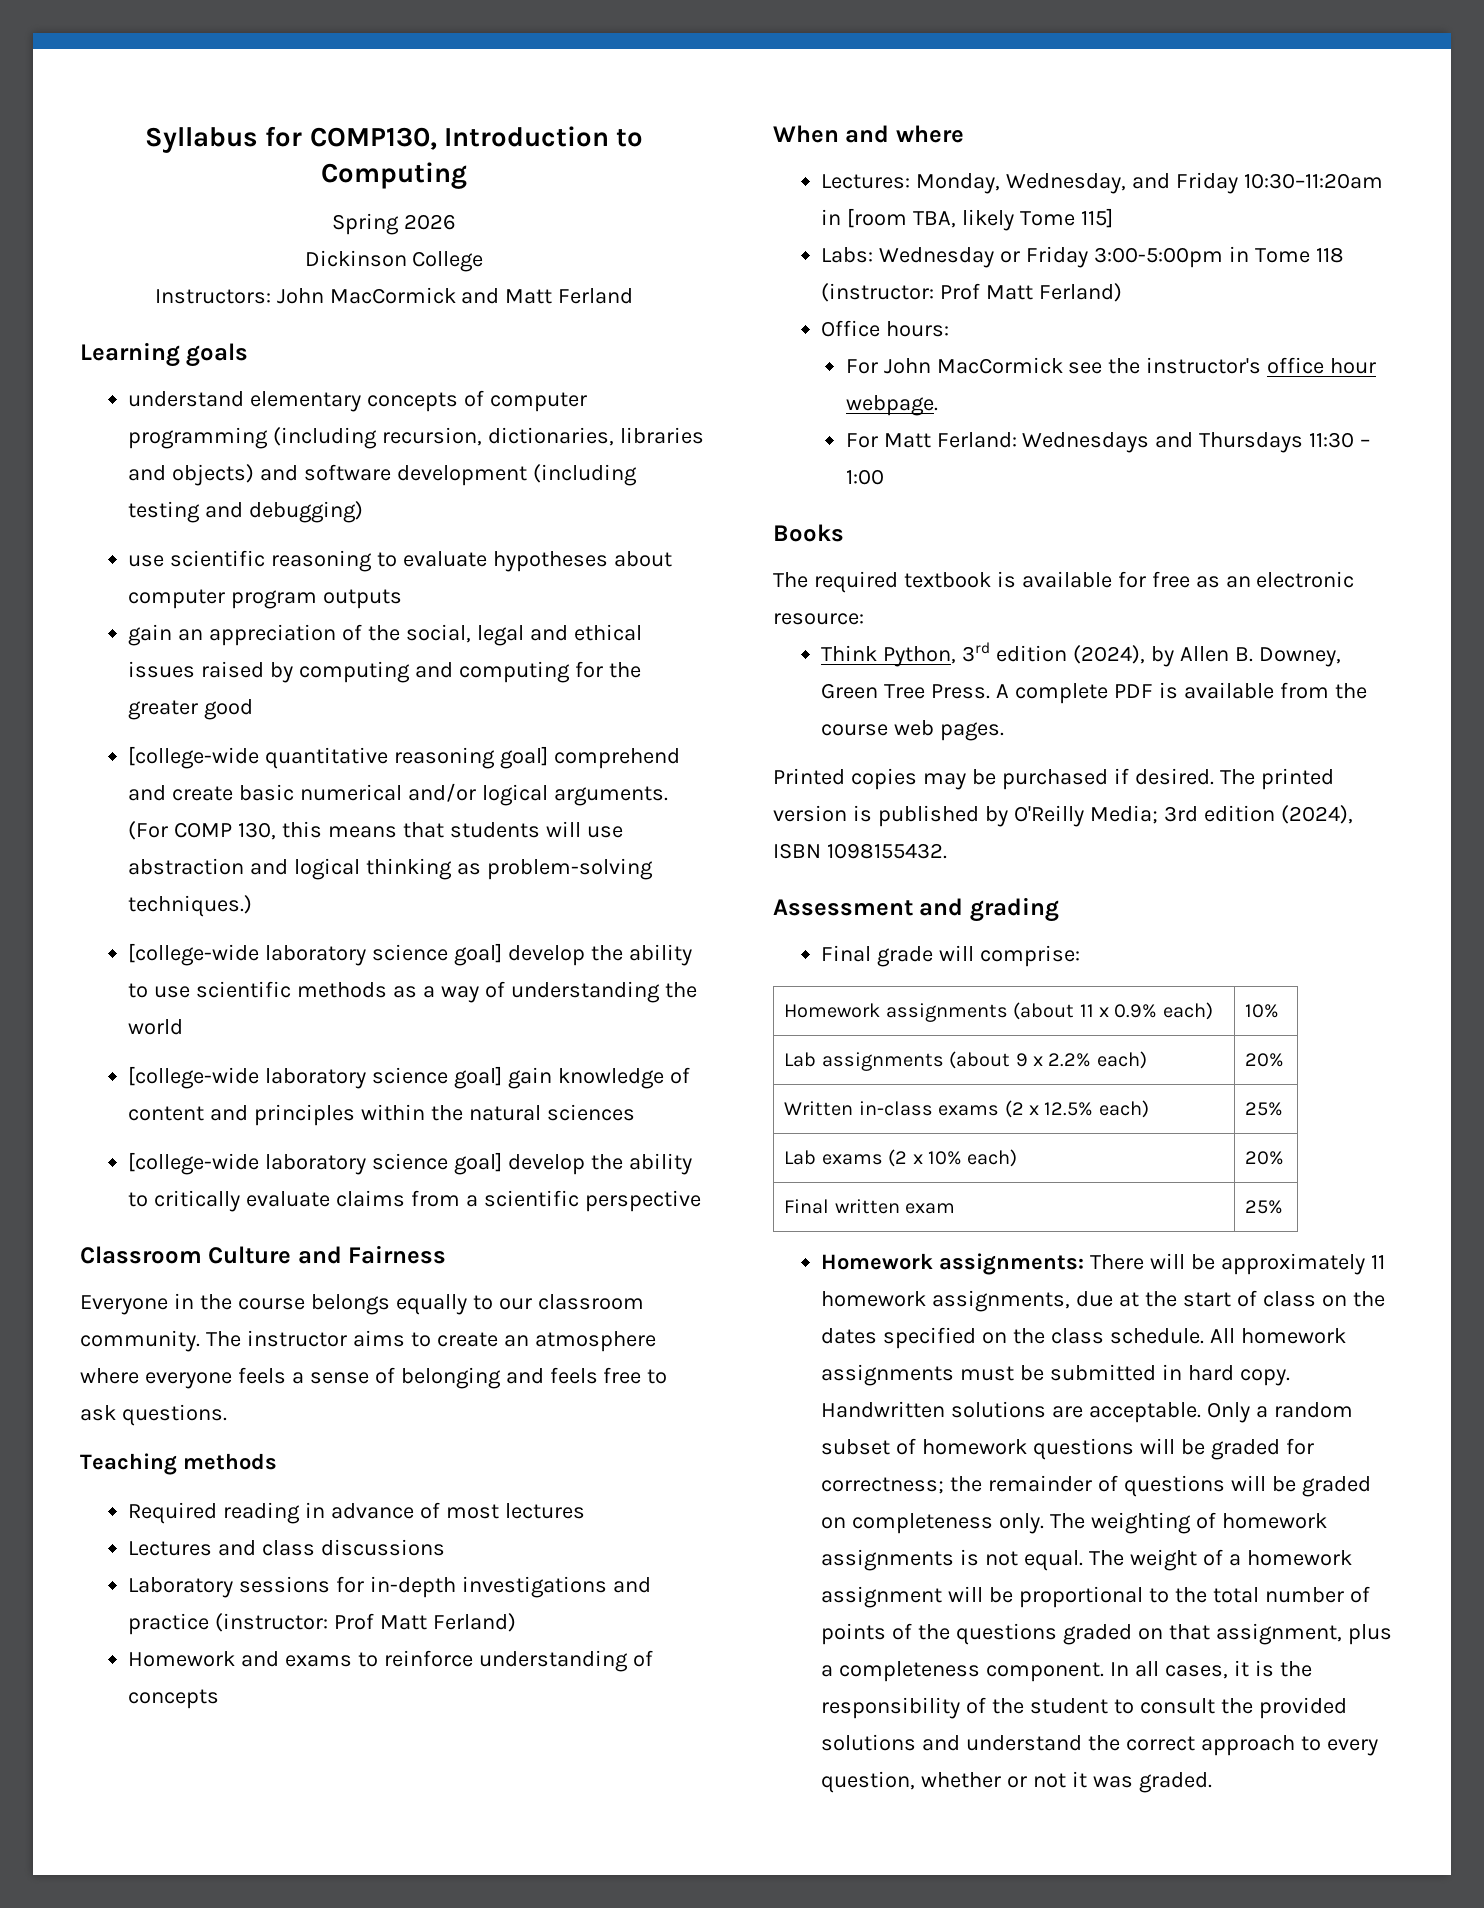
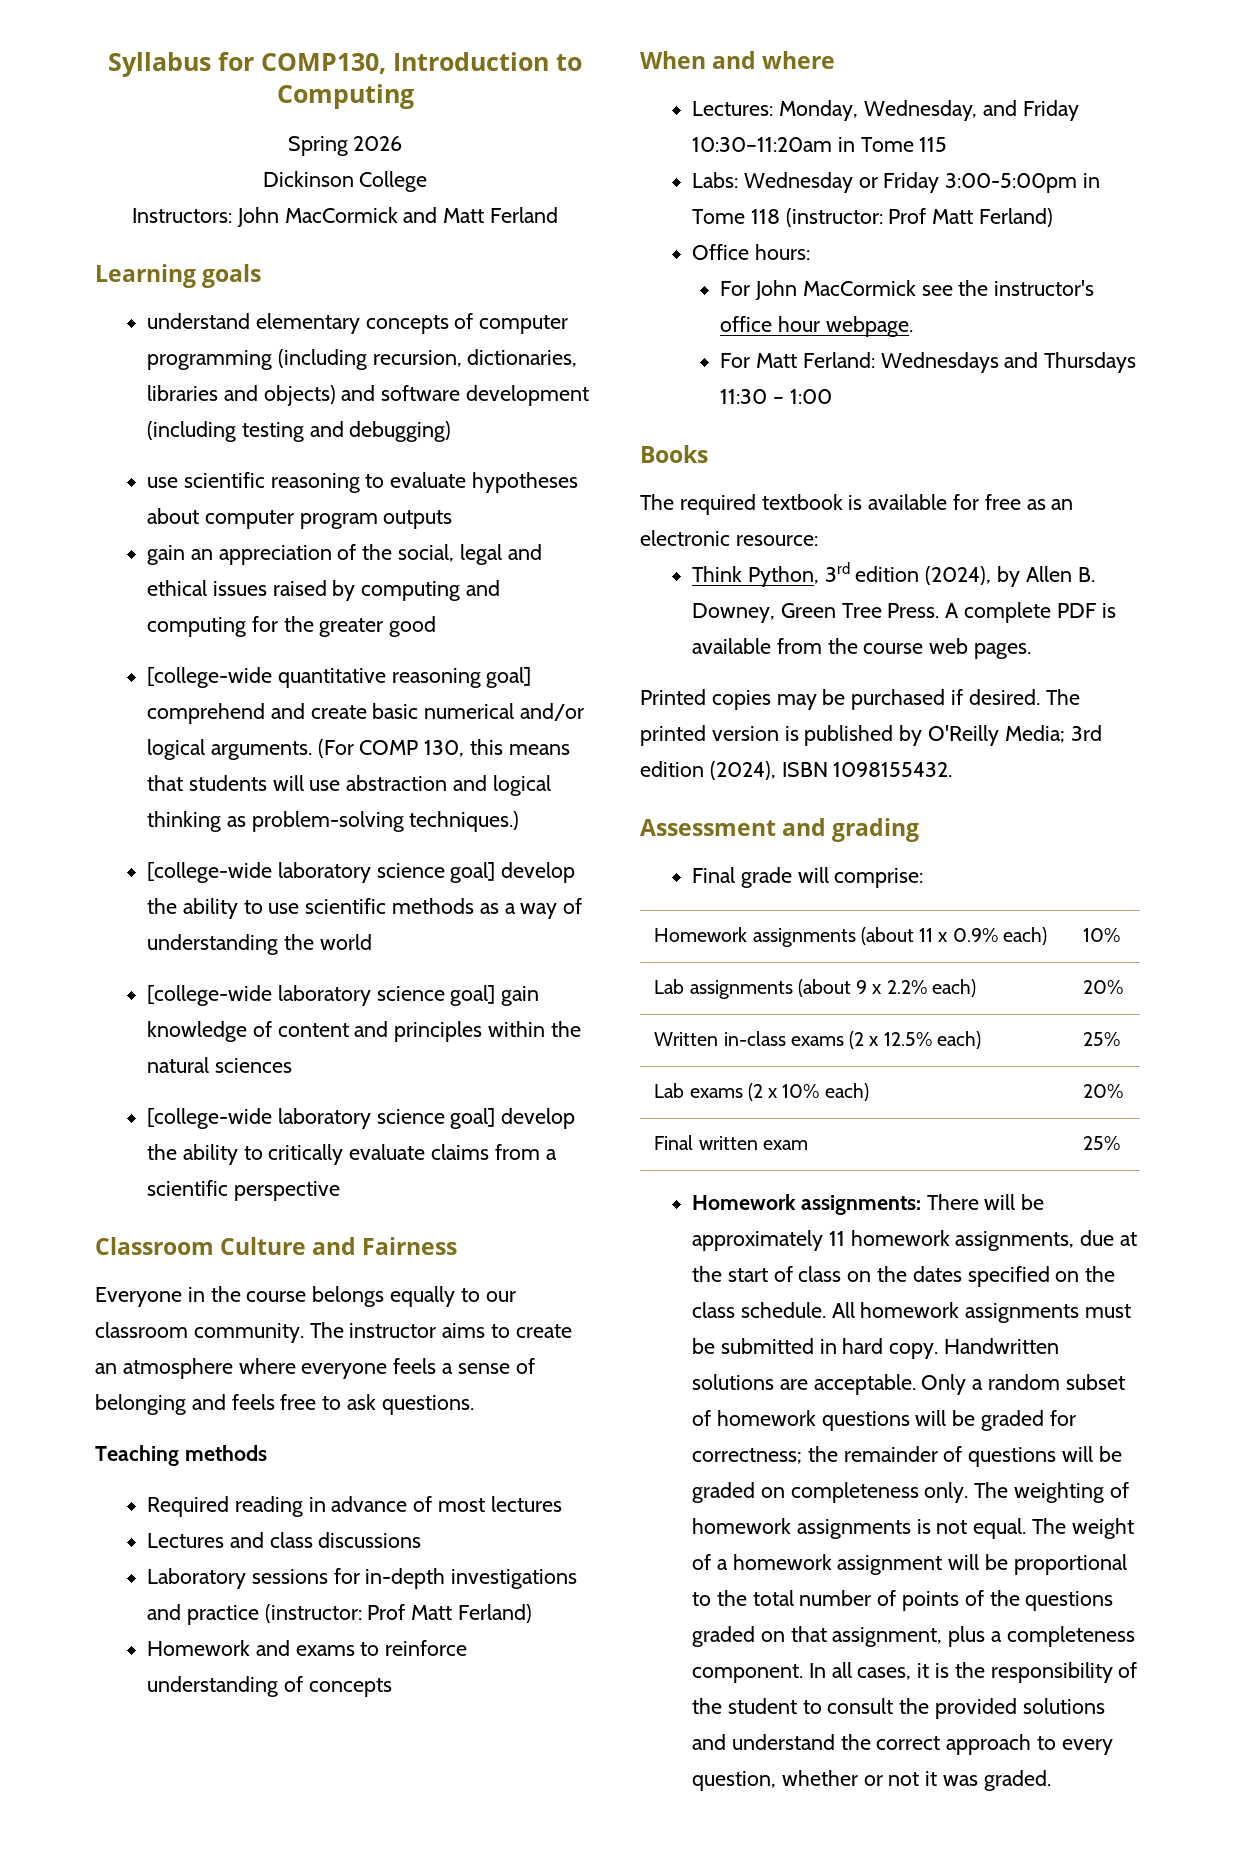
- Lectures: Monday, Wednesday, and Friday 10:30–11:20am in [room TBA, likely Tome 115]
+ Lectures: Monday, Wednesday, and Friday 10:30–11:20am in Tome 115

